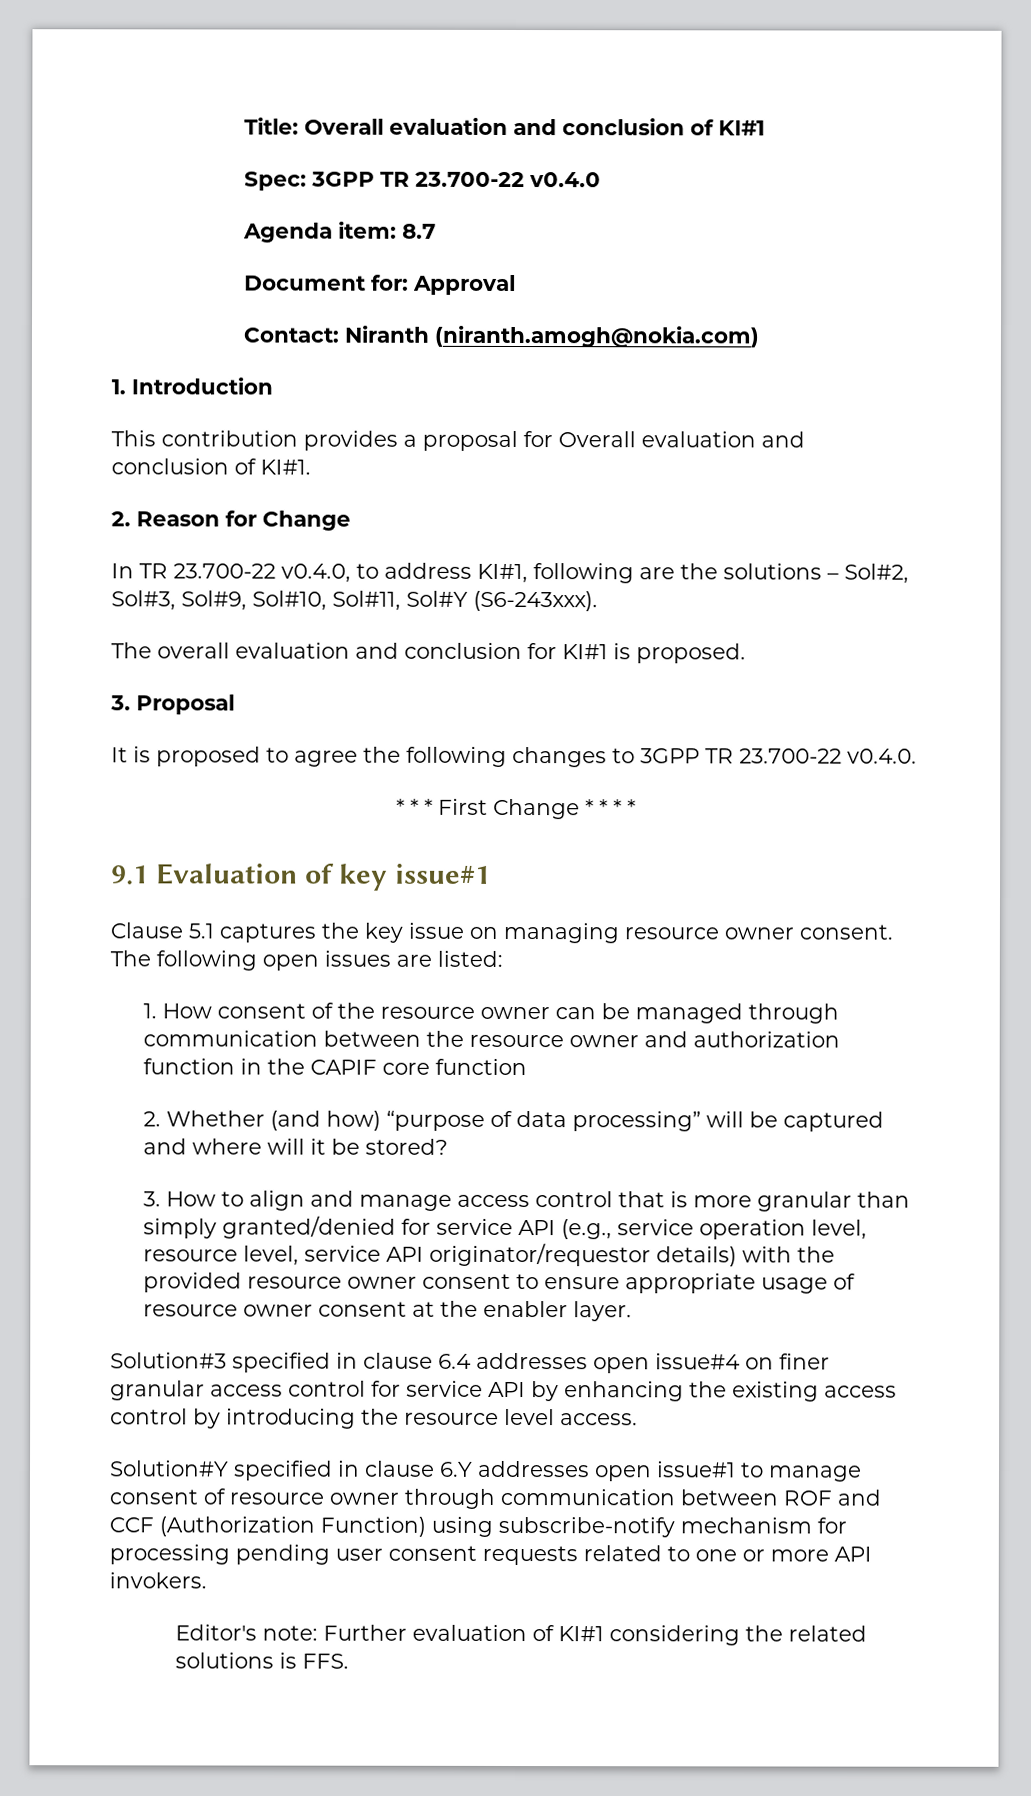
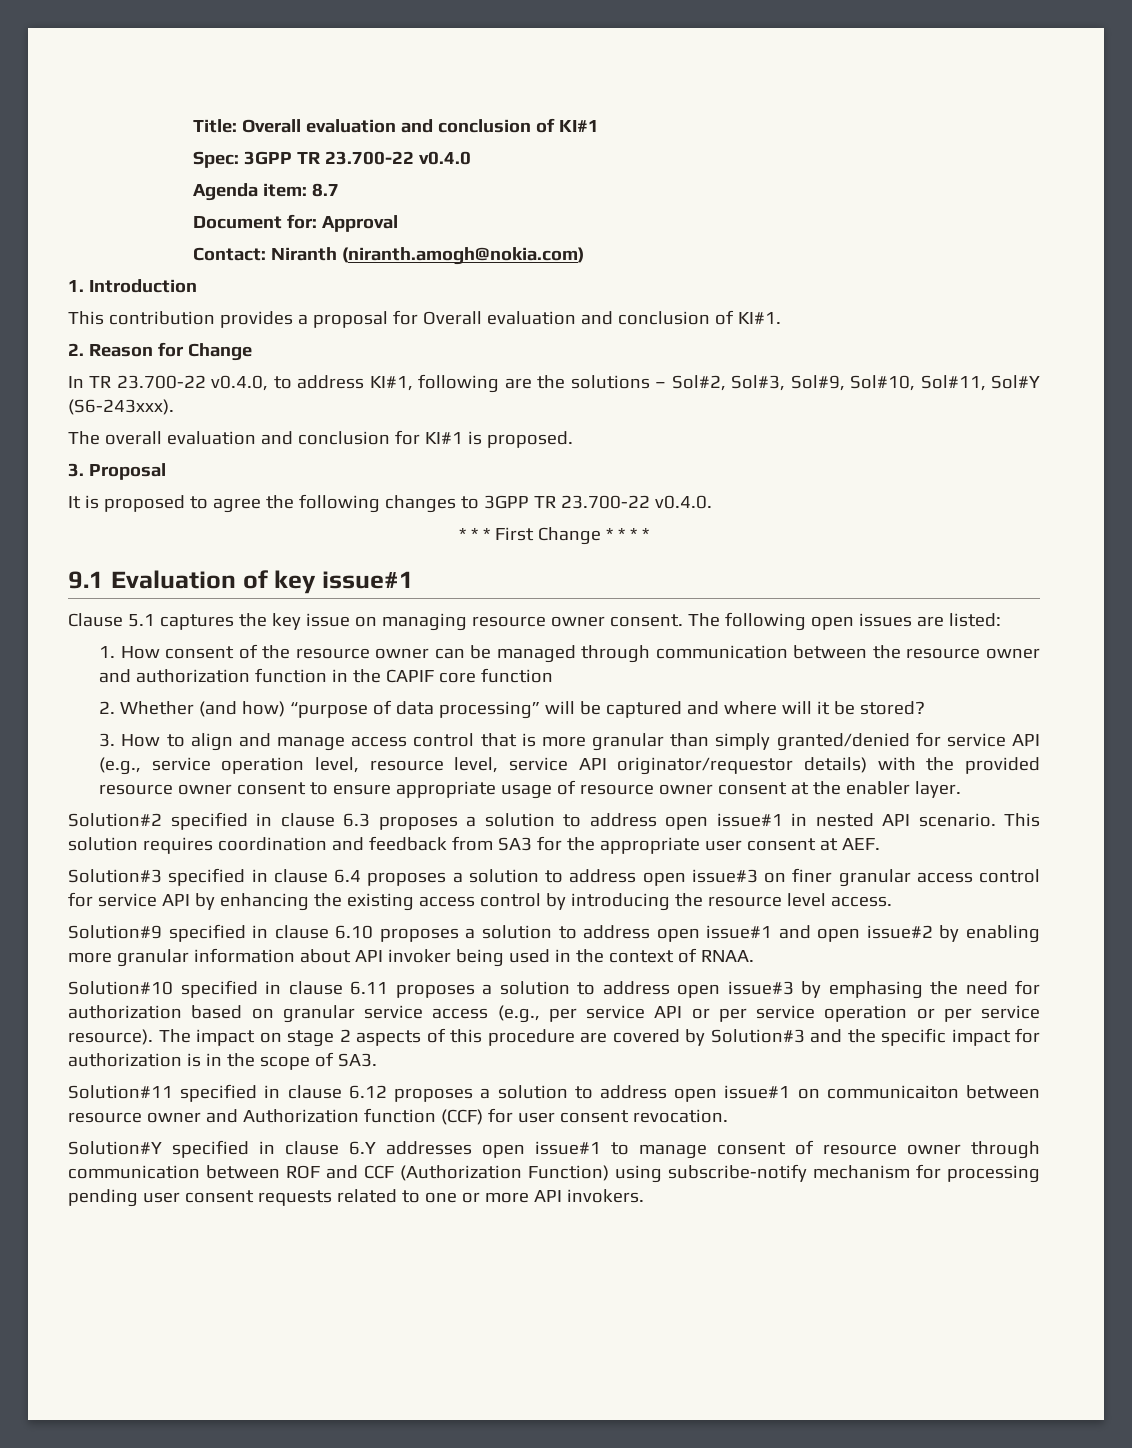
+ Solution#2 specified in clause 6.3 proposes a solution to address open issue#1 in nested API scenario. This solution requires coordination and feedback from SA3 for the appropriate user consent at AEF.
- Solution#3 specified in clause 6.4 addresses open issue#4 on finer granular access control for service API by enhancing the existing access control by introducing the resource level access.
+ Solution#3 specified in clause 6.4 proposes a solution to address open issue#3 on finer granular access control for service API by enhancing the existing access control by introducing the resource level access.
+ Solution#9 specified in clause 6.10 proposes a solution to address open issue#1 and open issue#2 by enabling more granular information about API invoker being used in the context of RNAA.
+ Solution#10 specified in clause 6.11 proposes a solution to address open issue#3 by emphasing the need for authorization based on granular service access (e.g., per service API or per service operation or per service resource). The impact on stage 2 aspects of this procedure are covered by Solution#3 and the specific impact for authorization is in the scope of SA3.
+ Solution#11 specified in clause 6.12 proposes a solution to address open issue#1 on communicaiton between resource owner and Authorization function (CCF) for user consent revocation.
- Editor's note: Further evaluation of KI#1 considering the related solutions is FFS.

